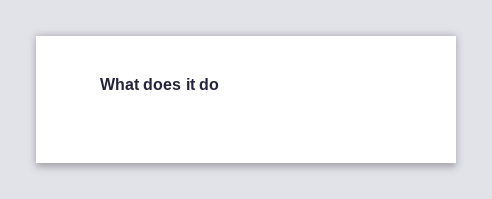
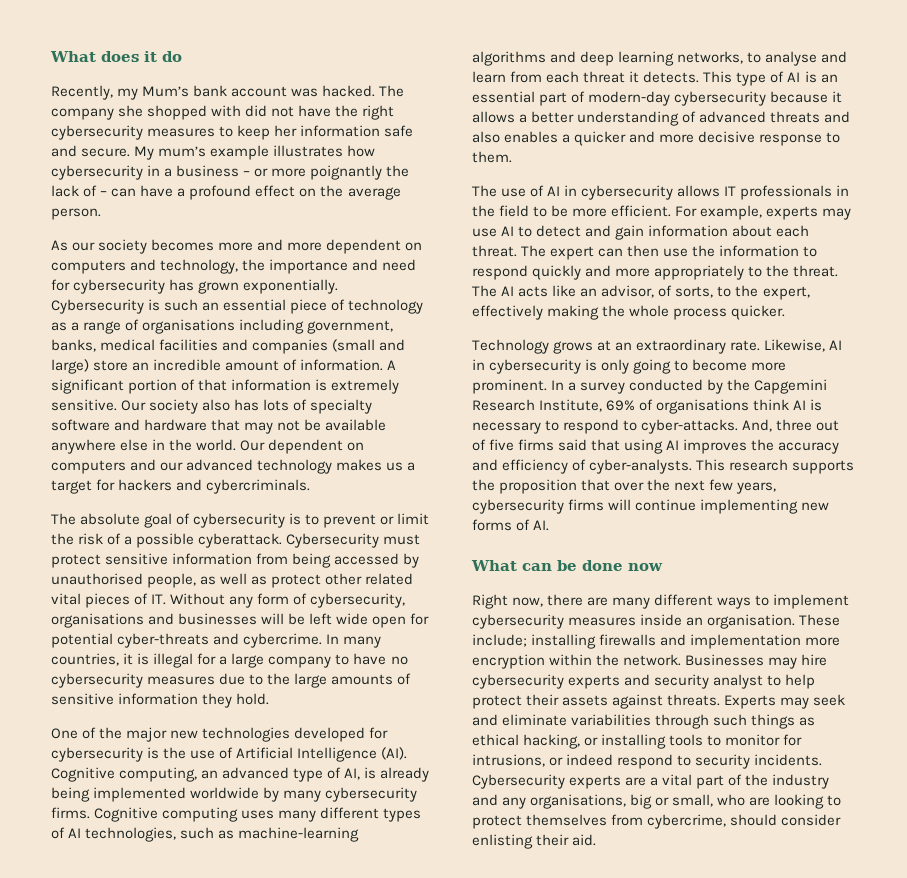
+ Recently, my Mum’s bank account was hacked. The company she shopped with did not have the right cybersecurity measures to keep her information safe and secure. My mum’s example illustrates how cybersecurity in a business – or more poignantly the lack of – can have a profound effect on the average person.
+ As our society becomes more and more dependent on computers and technology, the importance and need for cybersecurity has grown exponentially. Cybersecurity is such an essential piece of technology as a range of organisations including government, banks, medical facilities and companies (small and large) store an incredible amount of information. A significant portion of that information is extremely sensitive. Our society also has lots of specialty software and hardware that may not be available anywhere else in the world. Our dependent on computers and our advanced technology makes us a target for hackers and cybercriminals.
+ The absolute goal of cybersecurity is to prevent or limit the risk of a possible cyberattack. Cybersecurity must protect sensitive information from being accessed by unauthorised people, as well as protect other related vital pieces of IT. Without any form of cybersecurity, organisations and businesses will be left wide open for potential cyber-threats and cybercrime. In many countries, it is illegal for a large company to have no cybersecurity measures due to the large amounts of sensitive information they hold.
+ One of the major new technologies developed for cybersecurity is the use of Artificial Intelligence (AI). Cognitive computing, an advanced type of AI, is already being implemented worldwide by many cybersecurity firms. Cognitive computing uses many different types of AI technologies, such as machine-learning algorithms and deep learning networks, to analyse and learn from each threat it detects. This type of AI is an essential part of modern-day cybersecurity because it allows a better understanding of advanced threats and also enables a quicker and more decisive response to them.
+ The use of AI in cybersecurity allows IT professionals in the field to be more efficient. For example, experts may use AI to detect and gain information about each threat. The expert can then use the information to respond quickly and more appropriately to the threat. The AI acts like an advisor, of sorts, to the expert, effectively making the whole process quicker.
+ Technology grows at an extraordinary rate. Likewise, AI in cybersecurity is only going to become more prominent. In a survey conducted by the Capgemini Research Institute, 69% of organisations think AI is necessary to respond to cyber-attacks. And, three out of five firms said that using AI improves the accuracy and efficiency of cyber-analysts. This research supports the proposition that over the next few years, cybersecurity firms will continue implementing new forms of AI.
+ What can be done now
+ Right now, there are many different ways to implement cybersecurity measures inside an organisation. These include; installing firewalls and implementation more encryption within the network. Businesses may hire cybersecurity experts and security analyst to help protect their assets against threats. Experts may seek and eliminate variabilities through such things as ethical hacking, or installing tools to monitor for intrusions, or indeed respond to security incidents. Cybersecurity experts are a vital part of the industry and any organisations, big or small, who are looking to protect themselves from cybercrime, should consider enlisting their aid.

